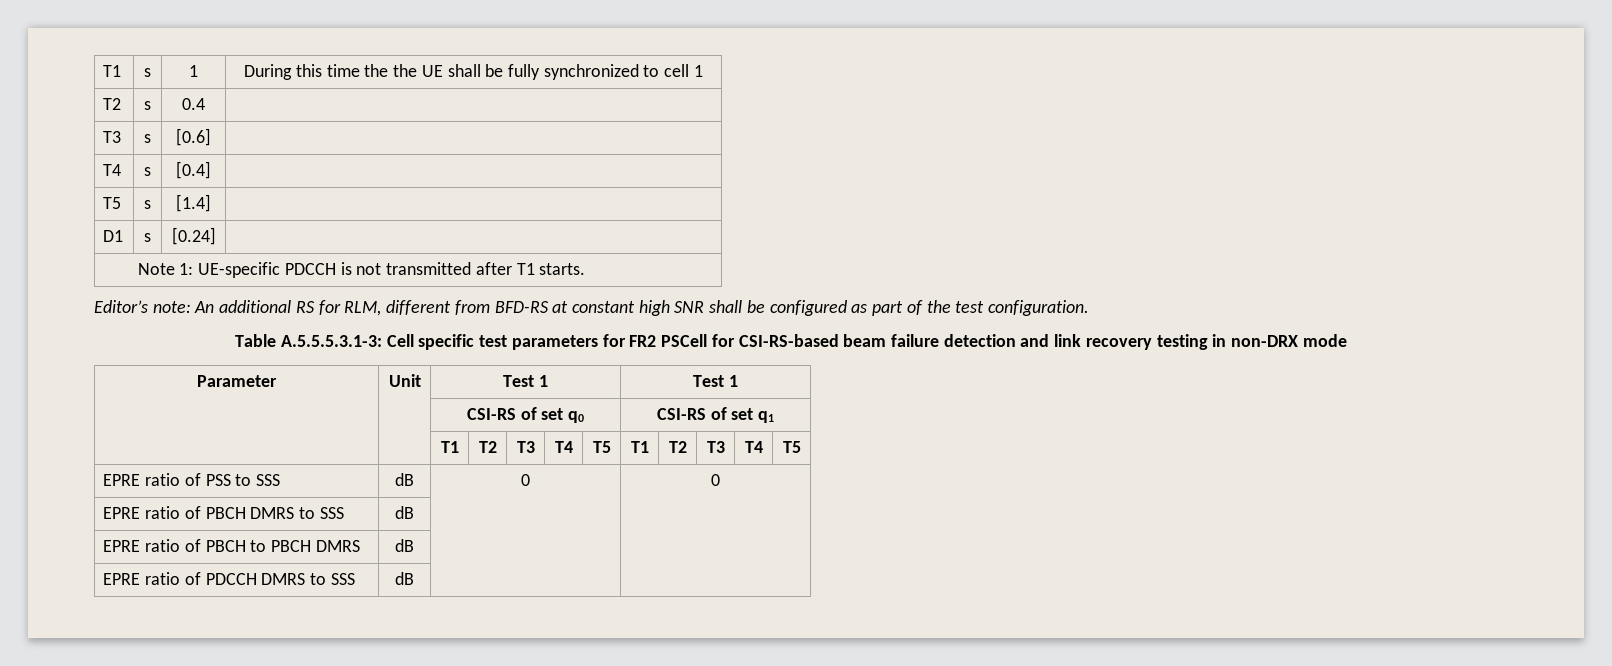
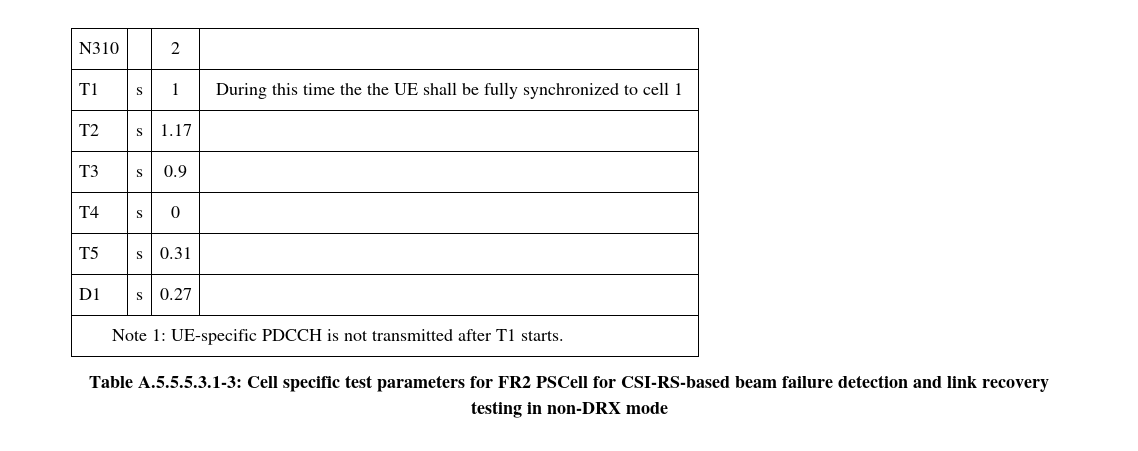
+ N310 | | 2 |
- T2 | s | 0.4 |
+ T2 | s | 1.17 |
- T3 | s | [0.6] |
+ T3 | s | 0.9 |
- T4 | s | [0.4] |
+ T4 | s | 0 |
- T5 | s | [1.4] |
+ T5 | s | 0.31 |
- D1 | s | [0.24] |
+ D1 | s | 0.27 |
- Editor’s note: An additional RS for RLM, different from BFD-RS at constant high SNR shall be configured as part of the test configuration.
- Parameter | Unit | Test 1 | Test 1
- | | CSI-RS of set q0 | CSI-RS of set q1
- | | T1 | T2 | T3 | T4 | T5 | T1 | T2 | T3 | T4 | T5
- EPRE ratio of PSS to SSS | dB | 0 | 0
- EPRE ratio of PBCH DMRS to SSS | dB | |
- EPRE ratio of PBCH to PBCH DMRS | dB | |
- EPRE ratio of PDCCH DMRS to SSS | dB | |

